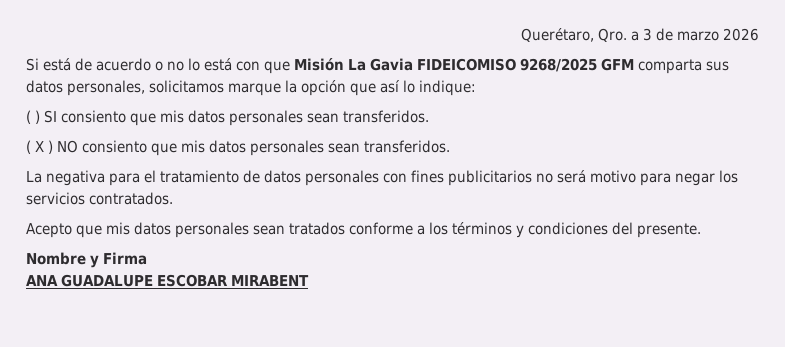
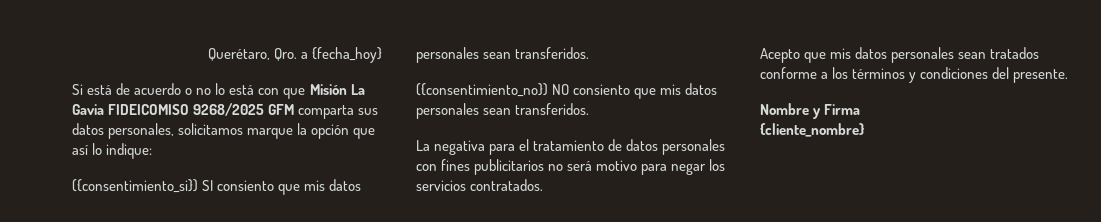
- Querétaro, Qro. a 3 de marzo 2026
+ Querétaro, Qro. a {fecha_hoy}
- ( ) SI consiento que mis datos personales sean transferidos.
+ ({consentimiento_si}) SI consiento que mis datos personales sean transferidos.
- ( X ) NO consiento que mis datos personales sean transferidos.
+ ({consentimiento_no}) NO consiento que mis datos personales sean transferidos.
- ANA GUADALUPE ESCOBAR MIRABENT
+ {cliente_nombre}

